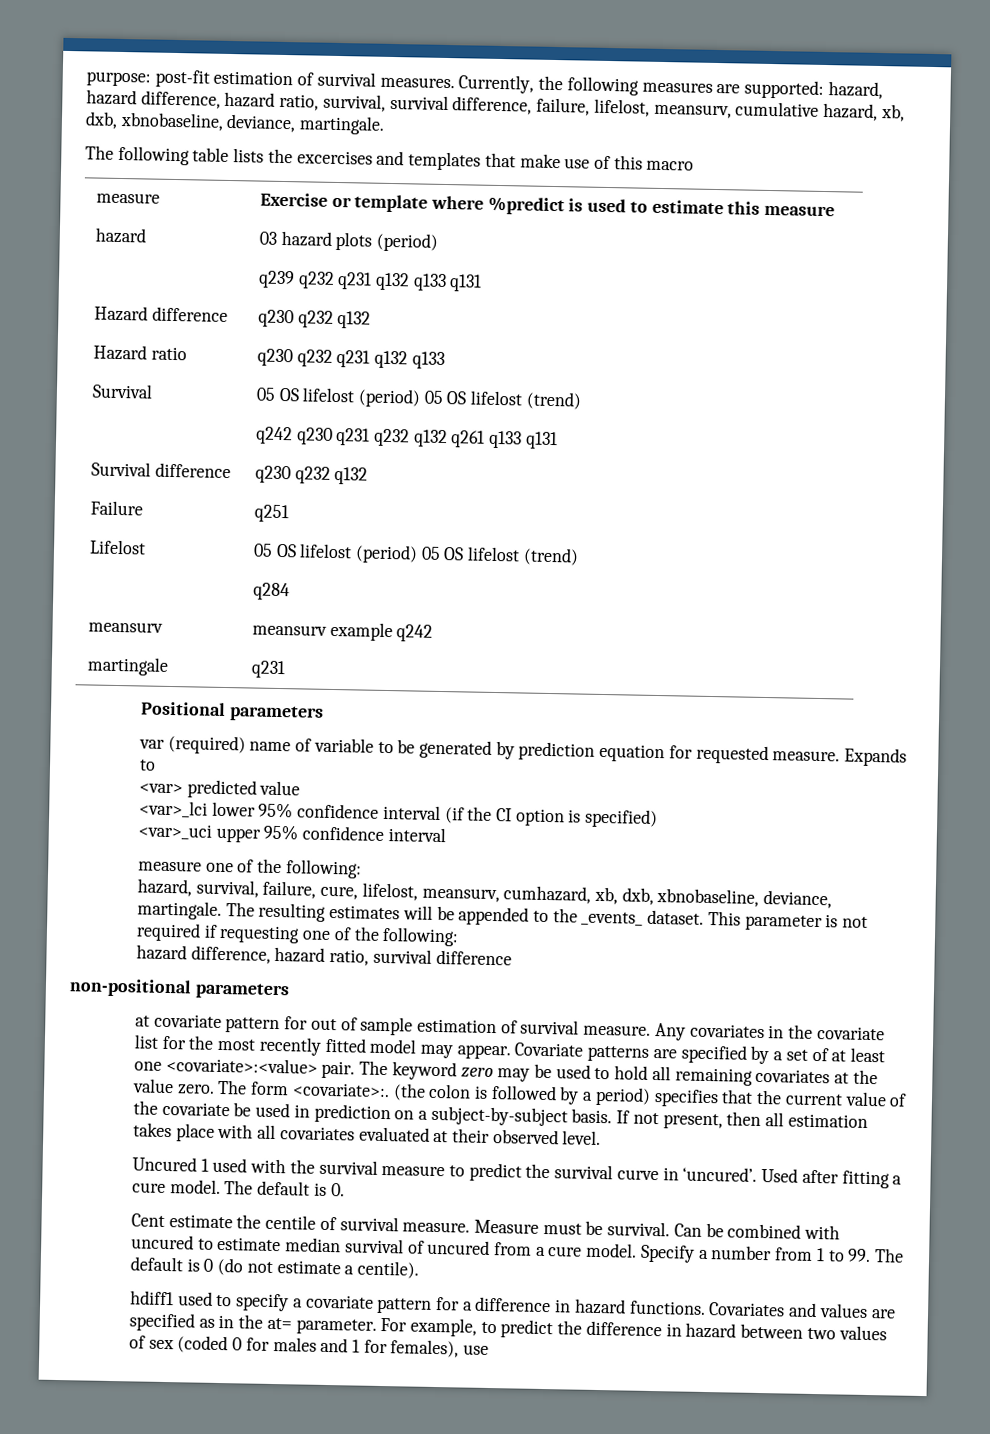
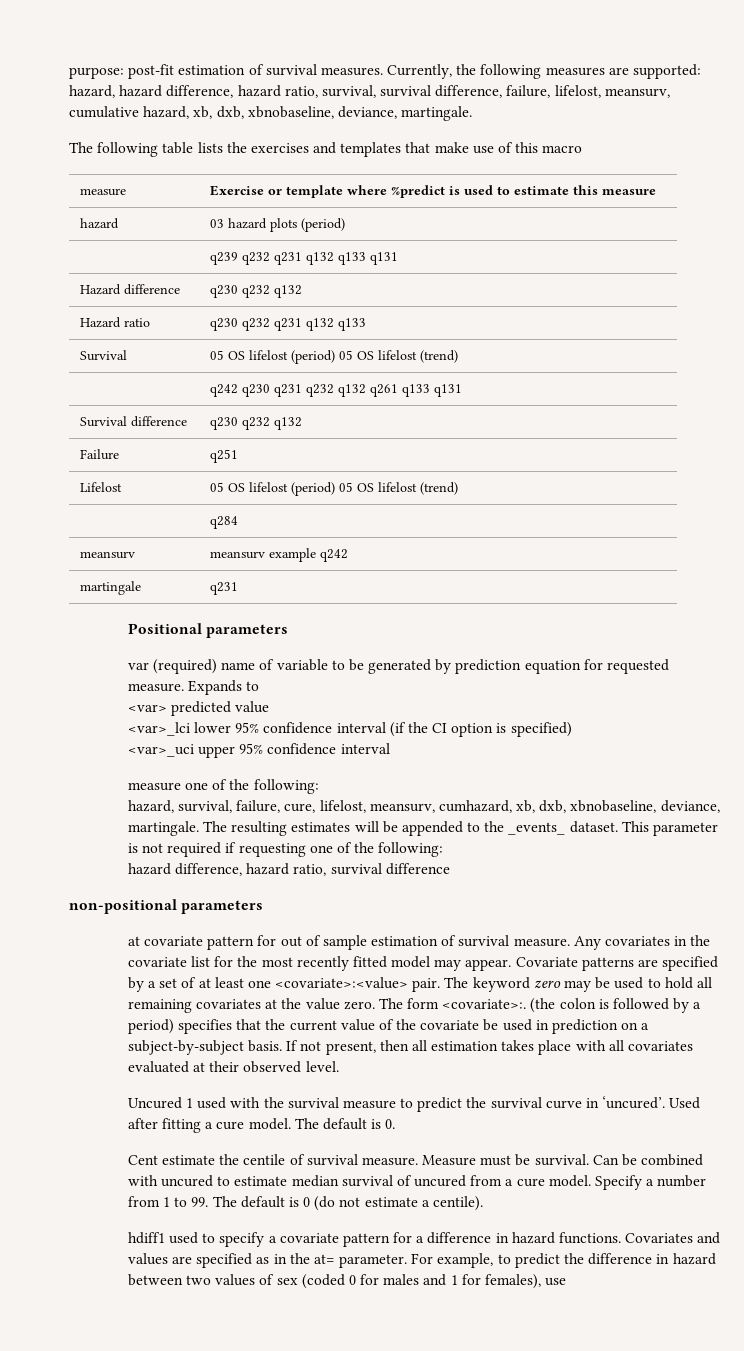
- The following table lists the excercises and templates that make use of this macro
+ The following table lists the exercises and templates that make use of this macro

